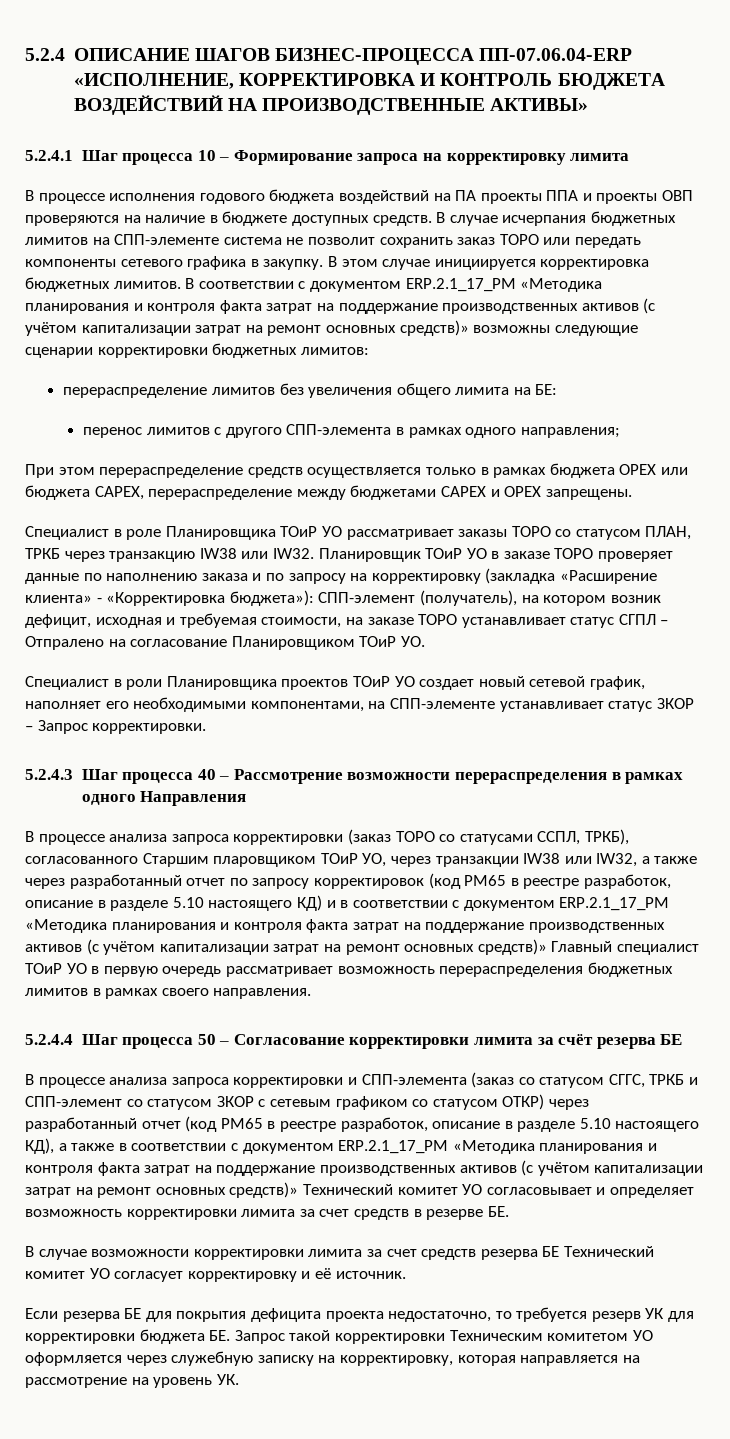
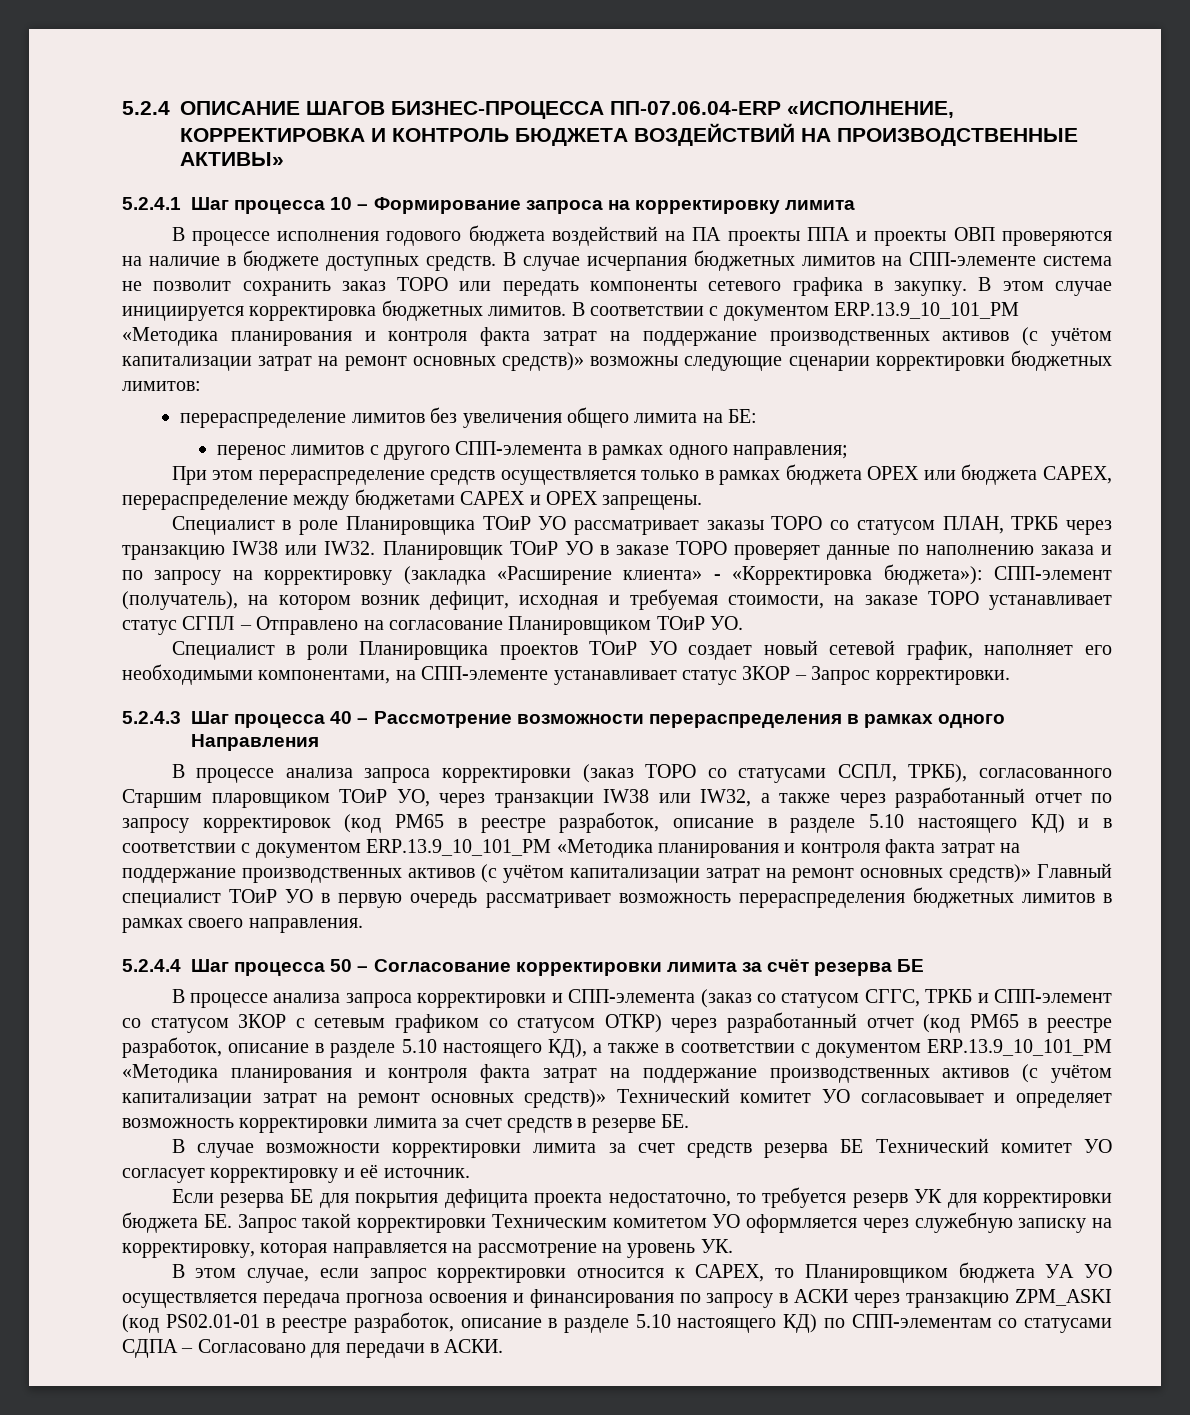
- В соответствии с документом ERP.2.1_17_PM «Методика планирования и контроля факта затрат на поддержание производственных активов (с учётом капитализации затрат на ремонт основных средств)» возможны следующие сценарии корректировки бюджетных лимитов:
+ В соответствии с документом ERP.13.9_10_101_PM «Методика планирования и контроля факта затрат на поддержание производственных активов (с учётом капитализации затрат на ремонт основных средств)» возможны следующие сценарии корректировки бюджетных лимитов:
- Планировщик ТОиР УО в заказе ТОРО проверяет данные по наполнению заказа и по запросу на корректировку (закладка «Расширение клиента» - «Корректировка бюджета»): СПП-элемент (получатель), на котором возник дефицит, исходная и требуемая стоимости, на заказе ТОРО устанавливает статус СГПЛ – Отпралено на согласование Планировщиком ТОиР УО.
+ Планировщик ТОиР УО в заказе ТОРО проверяет данные по наполнению заказа и по запросу на корректировку (закладка «Расширение клиента» - «Корректировка бюджета»): СПП-элемент (получатель), на котором возник дефицит, исходная и требуемая стоимости, на заказе ТОРО устанавливает статус СГПЛ – Отправлено на согласование Планировщиком ТОиР УО.
- В процессе анализа запроса корректировки (заказ ТОРО со статусами ССПЛ, ТРКБ), согласованного Старшим пларовщиком ТОиР УО, через транзакции IW38 или IW32, а также через разработанный отчет по запросу корректировок (код PM65 в реестре разработок, описание в разделе 5.10 настоящего КД) и в соответствии с документом ERP.2.1_17_PM «Методика планирования и контроля факта затрат на поддержание производственных активов (с учётом капитализации затрат на ремонт основных средств)» Главный специалист ТОиР УО в первую очередь рассматривает возможность перераспределения бюджетных лимитов в рамках своего направления.
+ В процессе анализа запроса корректировки (заказ ТОРО со статусами ССПЛ, ТРКБ), согласованного Старшим пларовщиком ТОиР УО, через транзакции IW38 или IW32, а также через разработанный отчет по запросу корректировок (код PM65 в реестре разработок, описание в разделе 5.10 настоящего КД) и в соответствии с документом ERP.13.9_10_101_PM «Методика планирования и контроля факта затрат на поддержание производственных активов (с учётом капитализации затрат на ремонт основных средств)» Главный специалист ТОиР УО в первую очередь рассматривает возможность перераспределения бюджетных лимитов в рамках своего направления.
- В процессе анализа запроса корректировки и СПП-элемента (заказ со статусом СГГС, ТРКБ и СПП-элемент со статусом ЗКОР с сетевым графиком со статусом ОТКР) через разработанный отчет (код PM65 в реестре разработок, описание в разделе 5.10 настоящего КД), а также в соответствии с документом ERP.2.1_17_PM «Методика планирования и контроля факта затрат на поддержание производственных активов (с учётом капитализации затрат на ремонт основных средств)» Технический комитет УО согласовывает и определяет возможность корректировки лимита за счет средств в резерве БЕ.
+ В процессе анализа запроса корректировки и СПП-элемента (заказ со статусом СГГС, ТРКБ и СПП-элемент со статусом ЗКОР с сетевым графиком со статусом ОТКР) через разработанный отчет (код PM65 в реестре разработок, описание в разделе 5.10 настоящего КД), а также в соответствии с документом ERP.13.9_10_101_PM «Методика планирования и контроля факта затрат на поддержание производственных активов (с учётом капитализации затрат на ремонт основных средств)» Технический комитет УО согласовывает и определяет возможность корректировки лимита за счет средств в резерве БЕ.
+ В этом случае, если запрос корректировки относится к CAPEX, то Планировщиком бюджета УА УО осуществляется передача прогноза освоения и финансирования по запросу в АСКИ через транзакцию ZPM_ASKI (код PS02.01-01 в реестре разработок, описание в разделе 5.10 настоящего КД) по СПП-элементам со статусами СДПА – Согласовано для передачи в АСКИ.

